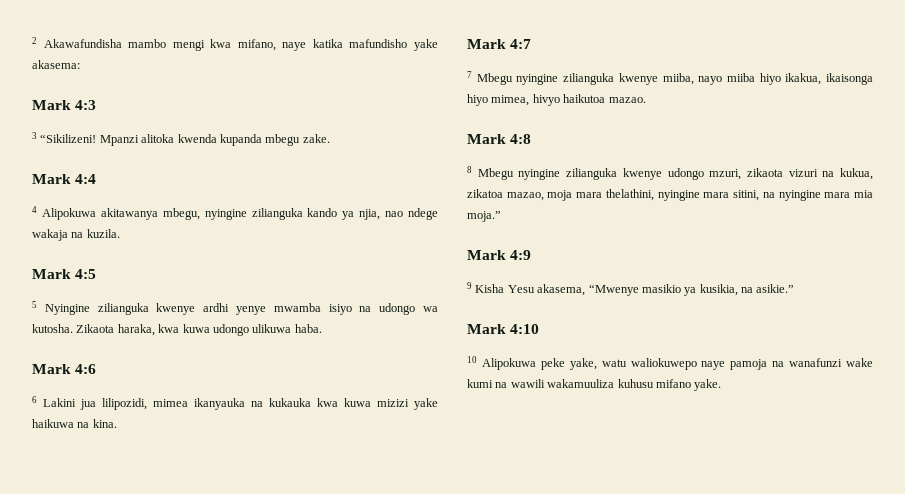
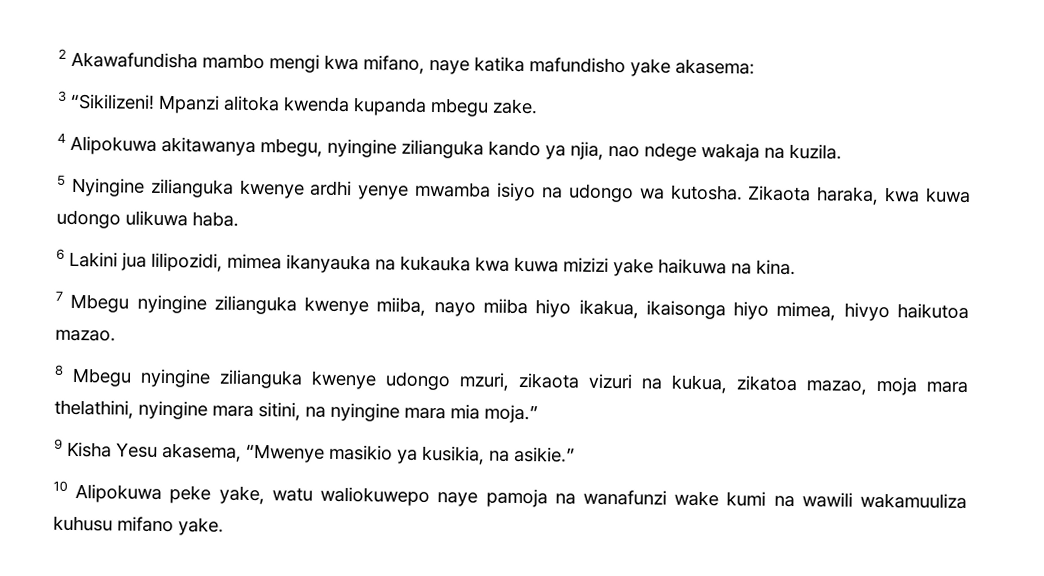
- Mark 4:3
- Mark 4:4
- Mark 4:5
- Mark 4:6
- Mark 4:7
- Mark 4:8
- Mark 4:9
- Mark 4:10

